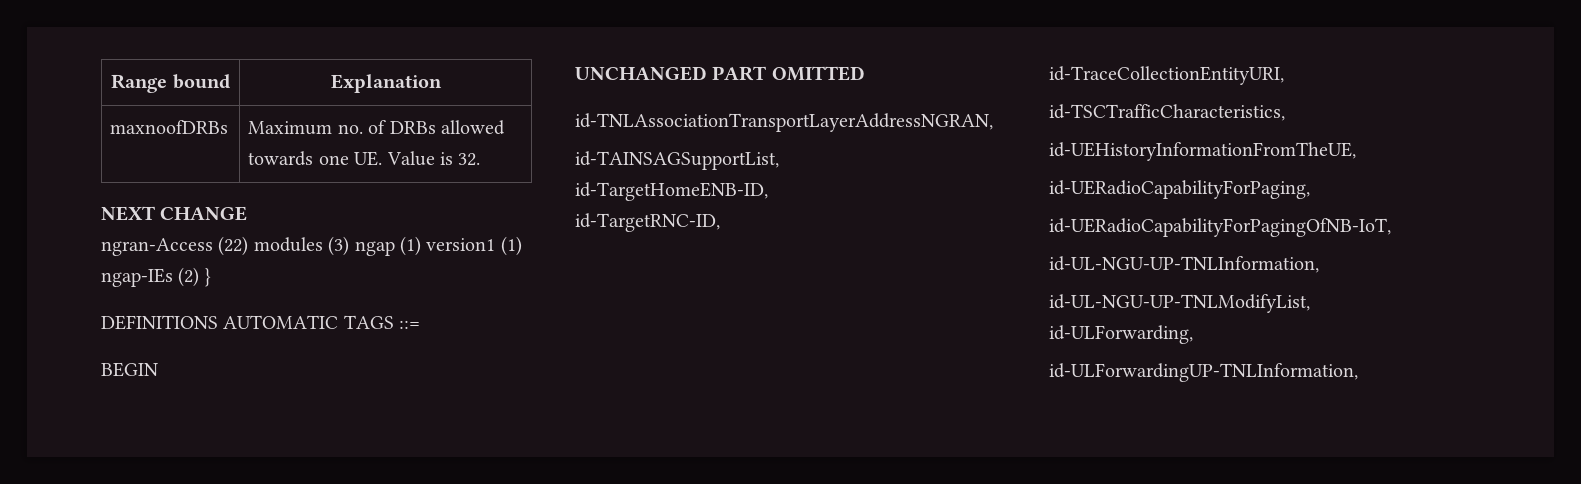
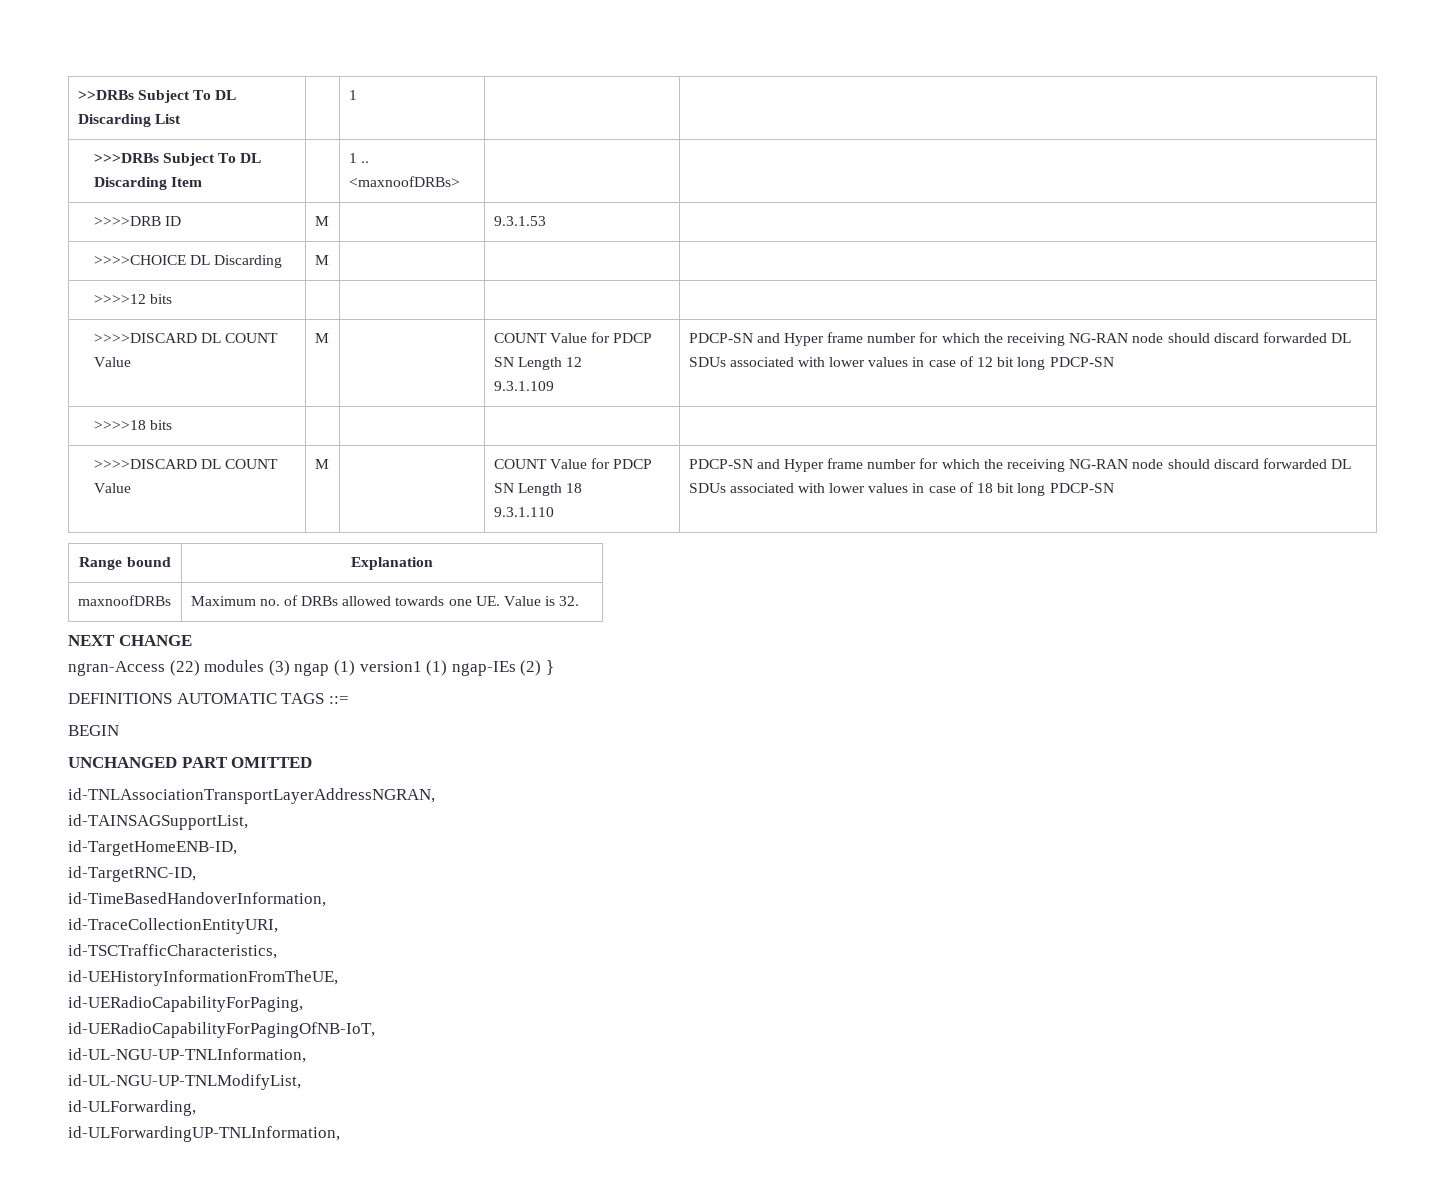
+ >>DRBs Subject To DL Discarding List | | 1 | |
+ >>>DRBs Subject To DL Discarding Item | | 1 .. <maxnoofDRBs> | |
+ >>>>DRB ID | M | | 9.3.1.53 |
+ >>>>CHOICE DL Discarding | M | | |
+ >>>>12 bits | | | |
+ >>>>DISCARD DL COUNT Value | M | | COUNT Value for PDCP SN Length 12
+ 9.3.1.109 | PDCP-SN and Hyper frame number for which the receiving NG-RAN node should discard forwarded DL SDUs associated with lower values in case of 12 bit long PDCP-SN
+ >>>>18 bits | | | |
+ >>>>DISCARD DL COUNT Value | M | | COUNT Value for PDCP SN Length 18
+ 9.3.1.110 | PDCP-SN and Hyper frame number for which the receiving NG-RAN node should discard forwarded DL SDUs associated with lower values in case of 18 bit long PDCP-SN
+ id-TimeBasedHandoverInformation,

